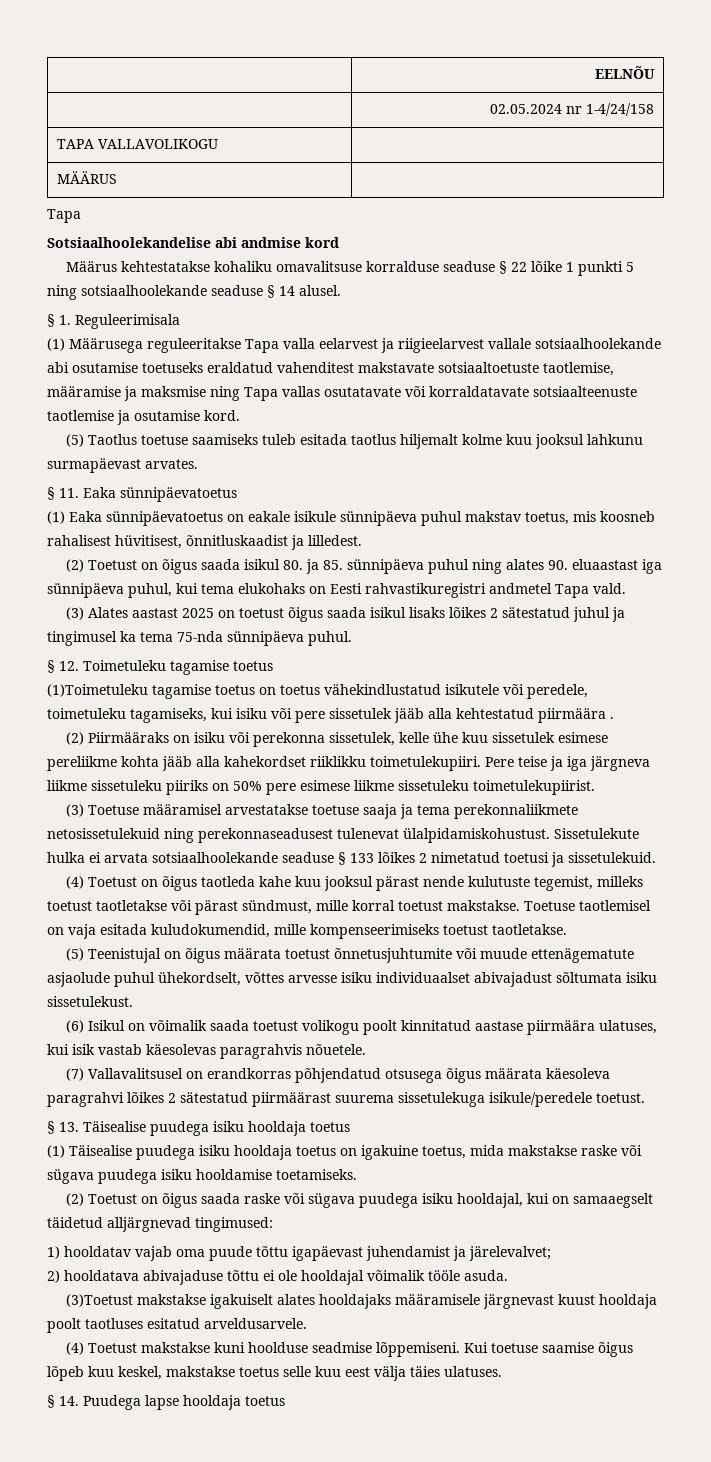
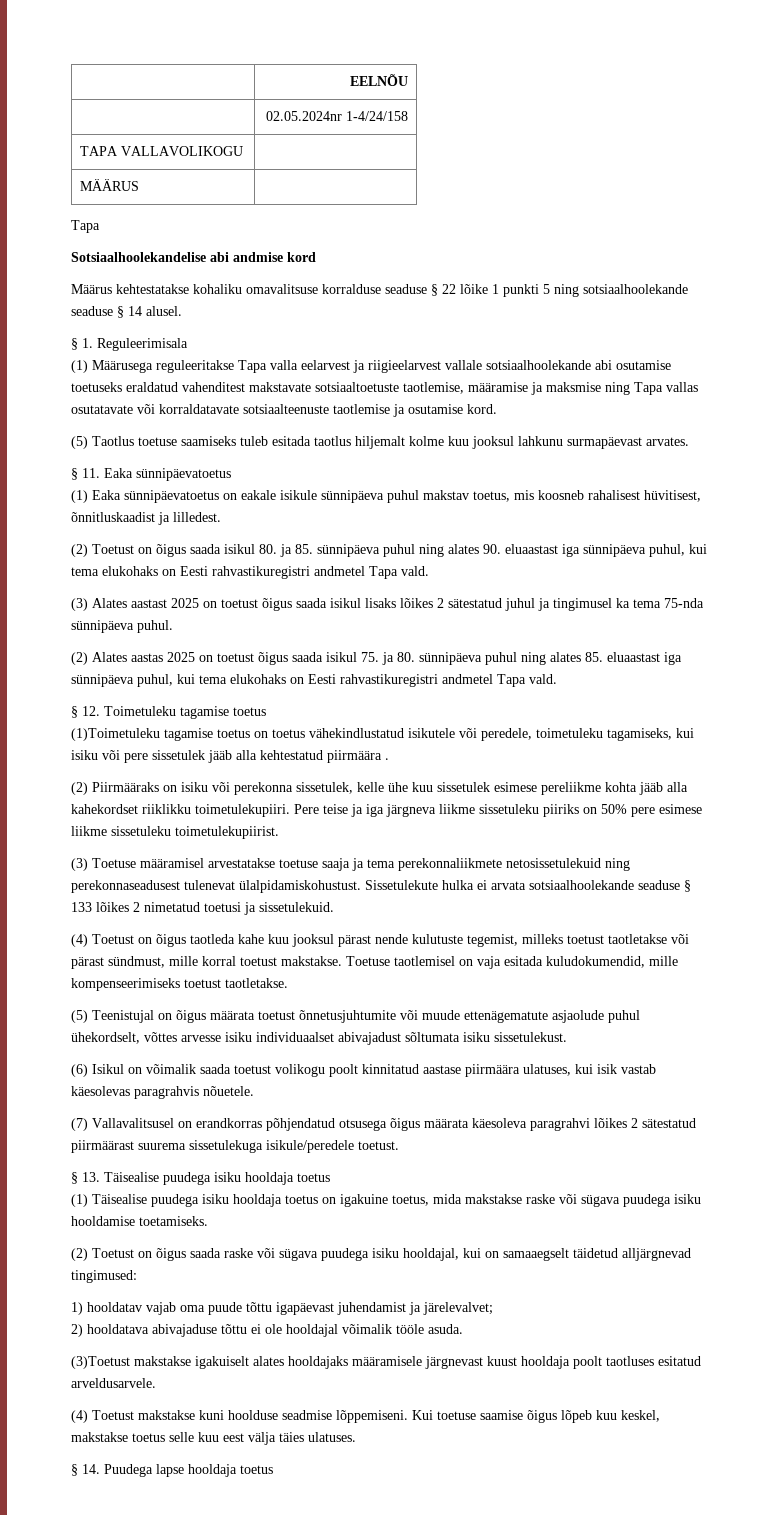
- | 02.05.2024 nr 1-4/24/158
+ | 02.05.2024nr 1-4/24/158
+ (2) Alates aastas 2025 on toetust õigus saada isikul 75. ja 80. sünnipäeva puhul ning alates 85. eluaastast iga sünnipäeva puhul, kui tema elukohaks on Eesti rahvastikuregistri andmetel Tapa vald.

